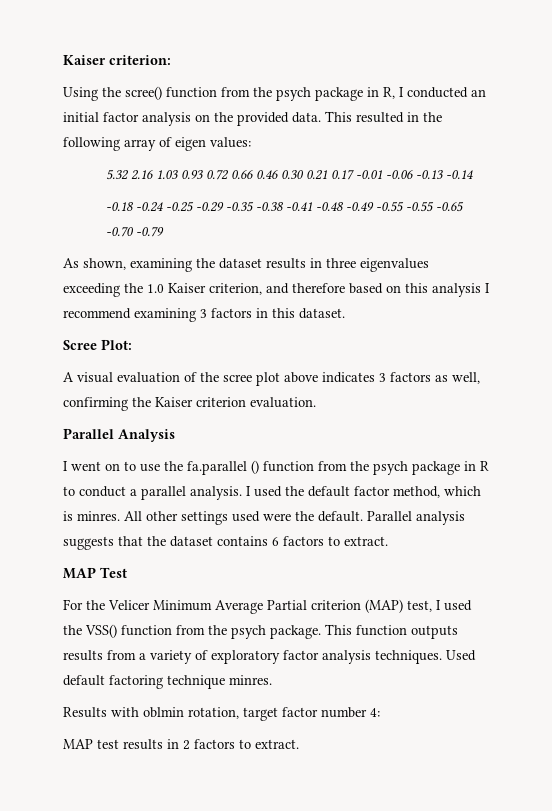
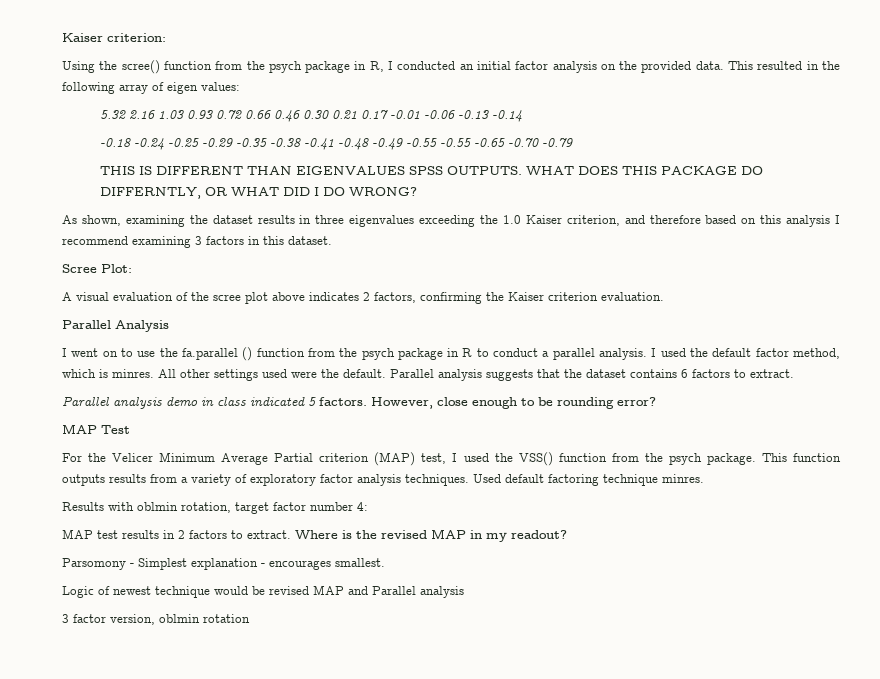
+ THIS IS DIFFERENT THAN EIGENVALUES SPSS OUTPUTS. WHAT DOES THIS PACKAGE DO DIFFERNTLY, OR WHAT DID I DO WRONG?
- A visual evaluation of the scree plot above indicates 3 factors as well, confirming the Kaiser criterion evaluation.
+ A visual evaluation of the scree plot above indicates 2 factors, confirming the Kaiser criterion evaluation.
+ Parallel analysis demo in class indicated 5 factors. However, close enough to be rounding error?
+ Where is the revised MAP in my readout?
+ Parsomony - Simplest explanation - encourages smallest.
+ Logic of newest technique would be revised MAP and Parallel analysis
+ 3 factor version, oblmin rotation

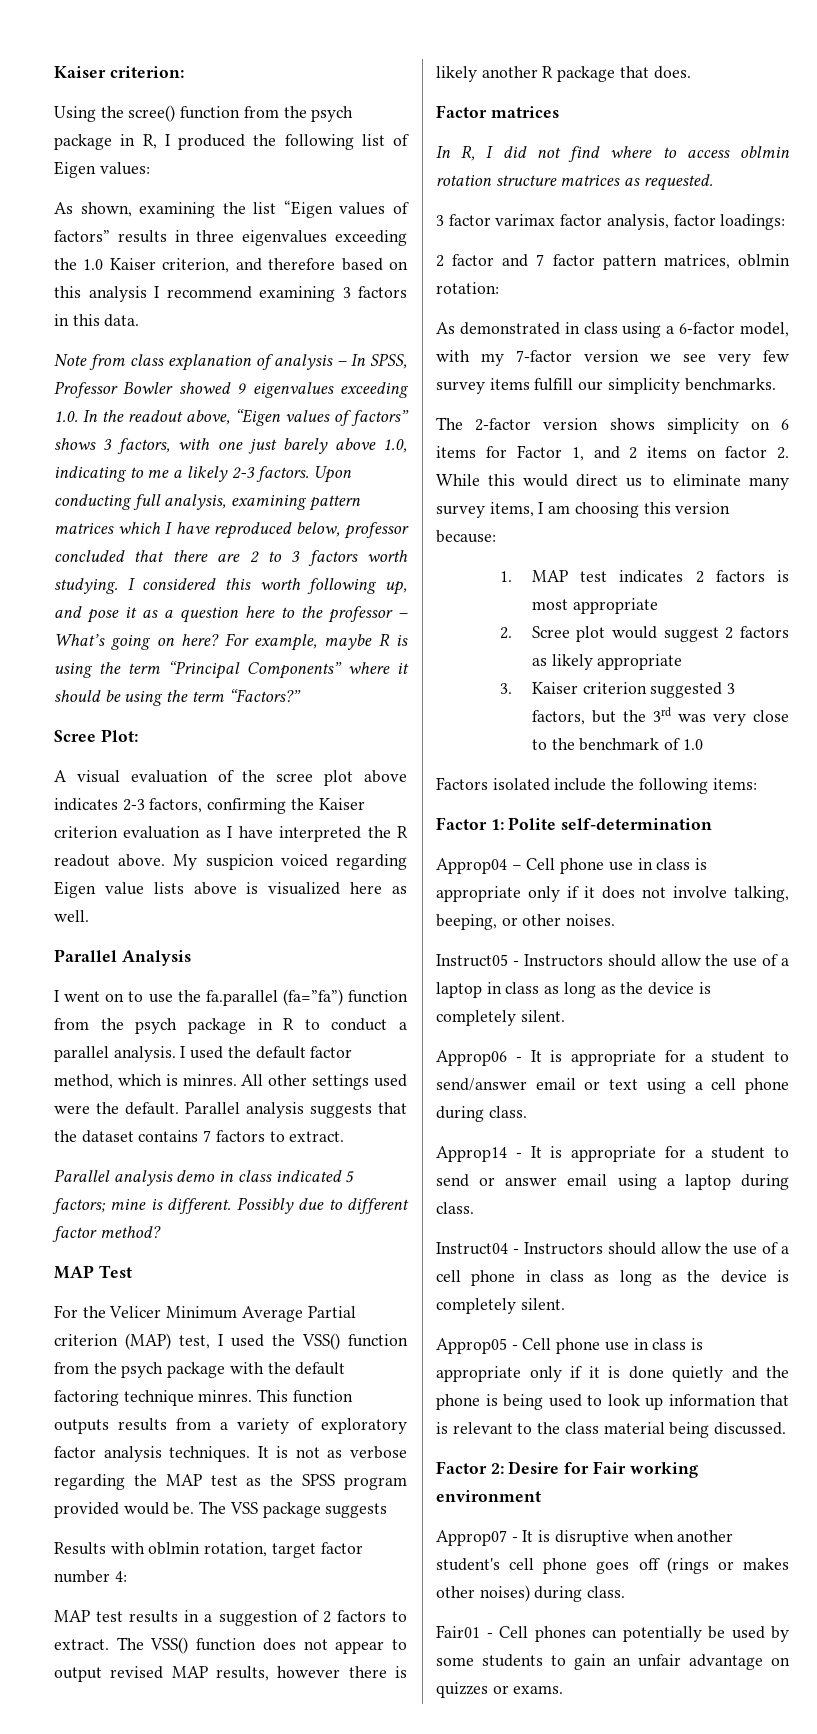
- Using the scree() function from the psych package in R, I conducted an initial factor analysis on the provided data. This resulted in the following array of eigen values:
- 5.32 2.16 1.03 0.93 0.72 0.66 0.46 0.30 0.21 0.17 -0.01 -0.06 -0.13 -0.14
- -0.18 -0.24 -0.25 -0.29 -0.35 -0.38 -0.41 -0.48 -0.49 -0.55 -0.55 -0.65 -0.70 -0.79
- THIS IS DIFFERENT THAN EIGENVALUES SPSS OUTPUTS. WHAT DOES THIS PACKAGE DO DIFFERNTLY, OR WHAT DID I DO WRONG?
+ Using the scree() function from the psych package in R, I produced the following list of Eigen values:
- As shown, examining the dataset results in three eigenvalues exceeding the 1.0 Kaiser criterion, and therefore based on this analysis I recommend examining 3 factors in this dataset.
+ As shown, examining the list “Eigen values of factors” results in three eigenvalues exceeding the 1.0 Kaiser criterion, and therefore based on this analysis I recommend examining 3 factors in this data.
+ Note from class explanation of analysis – In SPSS, Professor Bowler showed 9 eigenvalues exceeding 1.0. In the readout above, “Eigen values of factors” shows 3 factors, with one just barely above 1.0, indicating to me a likely 2-3 factors. Upon conducting full analysis, examining pattern matrices which I have reproduced below, professor concluded that there are 2 to 3 factors worth studying. I considered this worth following up, and pose it as a question here to the professor – What’s going on here? For example, maybe R is using the term “Principal Components” where it should be using the term “Factors?”
- A visual evaluation of the scree plot above indicates 2 factors, confirming the Kaiser criterion evaluation.
+ A visual evaluation of the scree plot above indicates 2-3 factors, confirming the Kaiser criterion evaluation as I have interpreted the R readout above. My suspicion voiced regarding Eigen value lists above is visualized here as well.
- I went on to use the fa.parallel () function from the psych package in R to conduct a parallel analysis.
+ I went on to use the fa.parallel (fa=”fa”) function from the psych package in R to conduct a parallel analysis.
- Parallel analysis suggests that the dataset contains 6 factors to extract.
+ Parallel analysis suggests that the dataset contains 7 factors to extract.
- Parallel analysis demo in class indicated 5 factors. However, close enough to be rounding error?
+ Parallel analysis demo in class indicated 5 factors; mine is different. Possibly due to different factor method?
- For the Velicer Minimum Average Partial criterion (MAP) test, I used the VSS() function from the psych package.
+ For the Velicer Minimum Average Partial criterion (MAP) test, I used the VSS() function from the psych package with the default factoring technique minres.
- Used default factoring technique minres.
+ It is not as verbose regarding the MAP test as the SPSS program provided would be. The VSS package suggests
- MAP test results in 2 factors to extract.
+ MAP test results in a suggestion of 2 factors to extract.
- Where is the revised MAP in my readout?
- Parsomony - Simplest explanation - encourages smallest.
- Logic of newest technique would be revised MAP and Parallel analysis
- 3 factor version, oblmin rotation
+ The VSS() function does not appear to output revised MAP results, however there is likely another R package that does.
+ Factor matrices
+ In R, I did not find where to access oblmin rotation structure matrices as requested.
+ 3 factor varimax factor analysis, factor loadings:
+ 2 factor and 7 factor pattern matrices, oblmin rotation:
+ As demonstrated in class using a 6-factor model, with my 7-factor version we see very few survey items fulfill our simplicity benchmarks.
+ The 2-factor version shows simplicity on 6 items for Factor 1, and 2 items on factor 2. While this would direct us to eliminate many survey items, I am choosing this version because:
+ 1. MAP test indicates 2 factors is most appropriate
+ 2. Scree plot would suggest 2 factors as likely appropriate
+ 3. Kaiser criterion suggested 3 factors, but the 3rd was very close to the benchmark of 1.0
+ Factors isolated include the following items:
+ Factor 1: Polite self-determination
+ Approp04 – Cell phone use in class is appropriate only if it does not involve talking, beeping, or other noises.
+ Instruct05 - Instructors should allow the use of a laptop in class as long as the device is completely silent.
+ Approp06 - It is appropriate for a student to send/answer email or text using a cell phone during class.
+ Approp14 - It is appropriate for a student to send or answer email using a laptop during class.
+ Instruct04 - Instructors should allow the use of a cell phone in class as long as the device is completely silent.
+ Approp05 - Cell phone use in class is appropriate only if it is done quietly and the phone is being used to look up information that is relevant to the class material being discussed.
+ Factor 2: Desire for Fair working environment
+ Approp07 - It is disruptive when another student's cell phone goes off (rings or makes other noises) during class.
+ Fair01 - Cell phones can potentially be used by some students to gain an unfair advantage on quizzes or exams.

